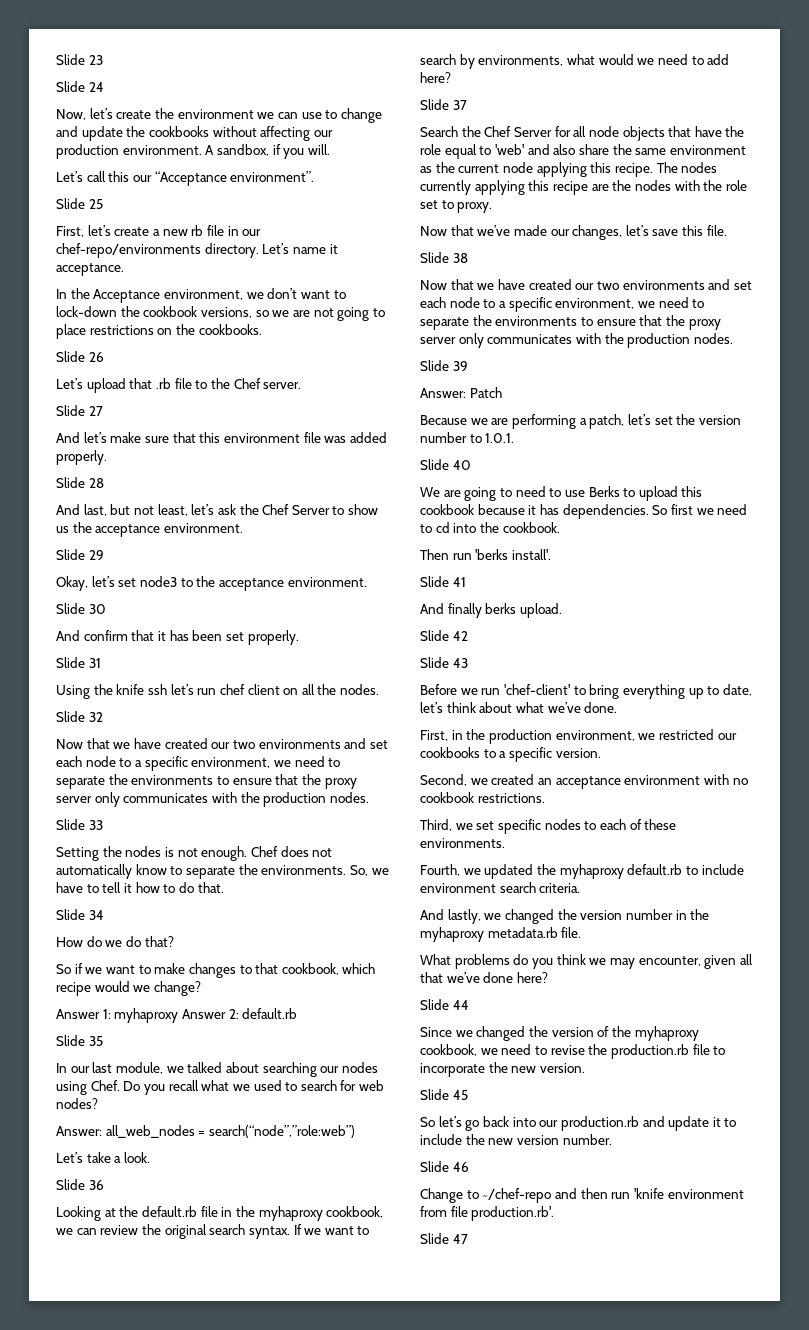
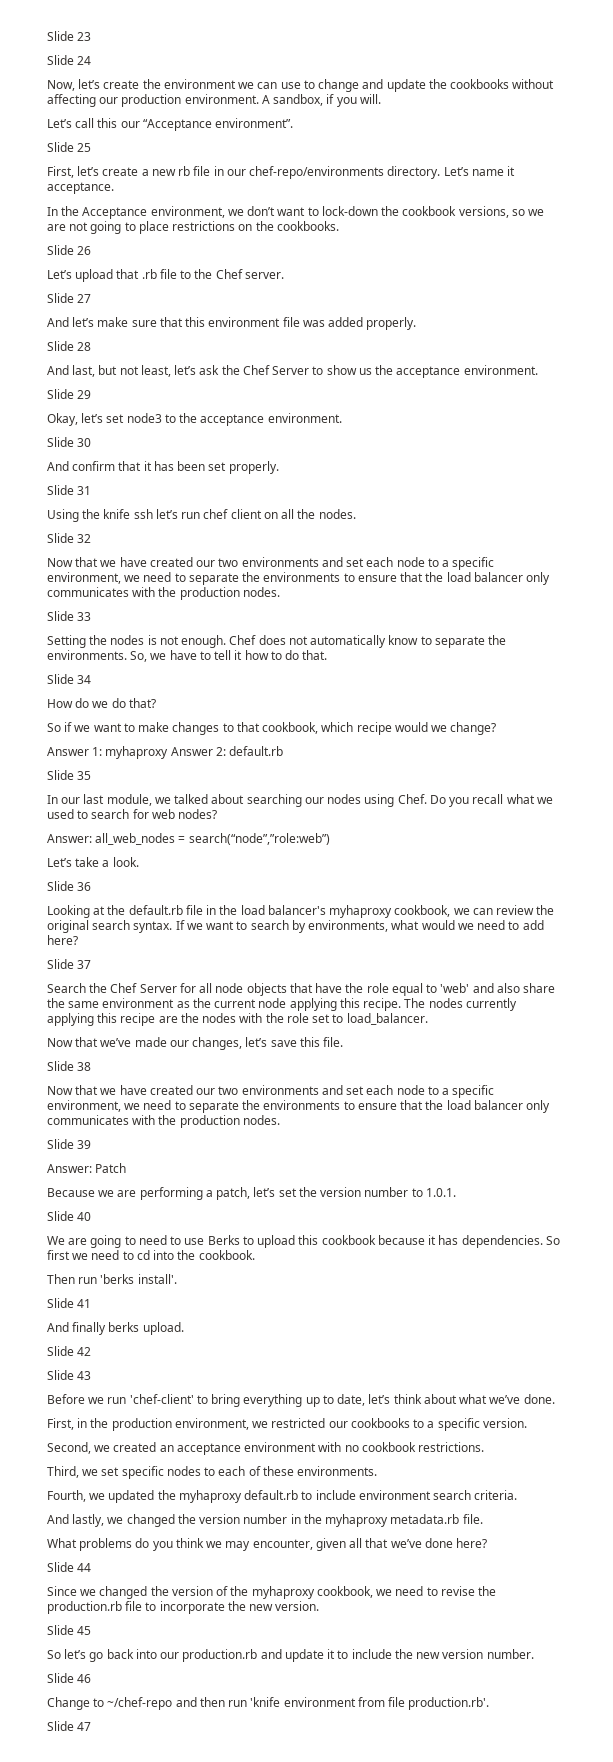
  Slide 32
- Now that we have created our two environments and set each node to a specific environment, we need to separate the environments to ensure that the proxy server only communicates with the production nodes.
+ Now that we have created our two environments and set each node to a specific environment, we need to separate the environments to ensure that the load balancer only communicates with the production nodes.
- Looking at the default.rb file in the myhaproxy cookbook, we can review the original search syntax.
+ Looking at the default.rb file in the load balancer's myhaproxy cookbook, we can review the original search syntax.
- The nodes currently applying this recipe are the nodes with the role set to proxy.
+ The nodes currently applying this recipe are the nodes with the role set to load_balancer.
  Slide 38
- Now that we have created our two environments and set each node to a specific environment, we need to separate the environments to ensure that the proxy server only communicates with the production nodes.
+ Now that we have created our two environments and set each node to a specific environment, we need to separate the environments to ensure that the load balancer only communicates with the production nodes.

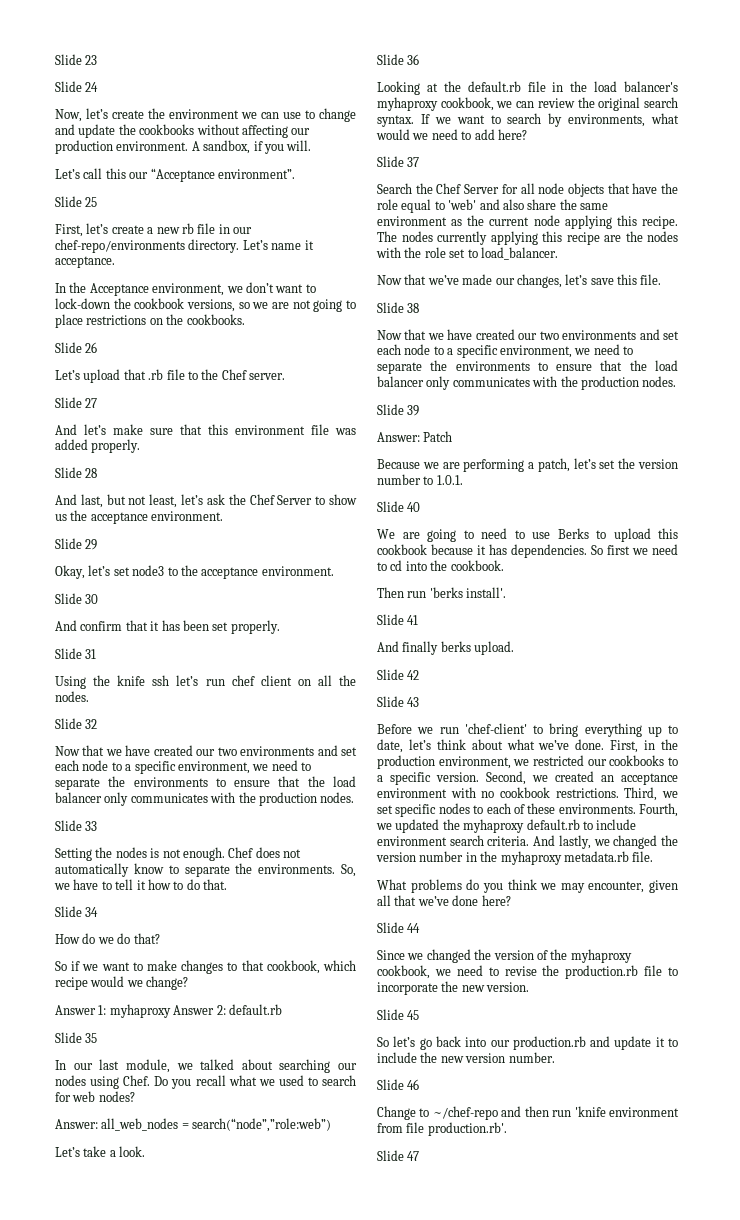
- Before we run 'chef-client' to bring everything up to date, let’s think about what we’ve done.
- First, in the production environment, we restricted our cookbooks to a specific version.
- Second, we created an acceptance environment with no cookbook restrictions.
- Third, we set specific nodes to each of these environments.
- Fourth, we updated the myhaproxy default.rb to include environment search criteria.
- And lastly, we changed the version number in the myhaproxy metadata.rb file.
+ Before we run 'chef-client' to bring everything up to date, let’s think about what we’ve done. First, in the production environment, we restricted our cookbooks to a specific version. Second, we created an acceptance environment with no cookbook restrictions. Third, we set specific nodes to each of these environments. Fourth, we updated the myhaproxy default.rb to include environment search criteria. And lastly, we changed the version number in the myhaproxy metadata.rb file.

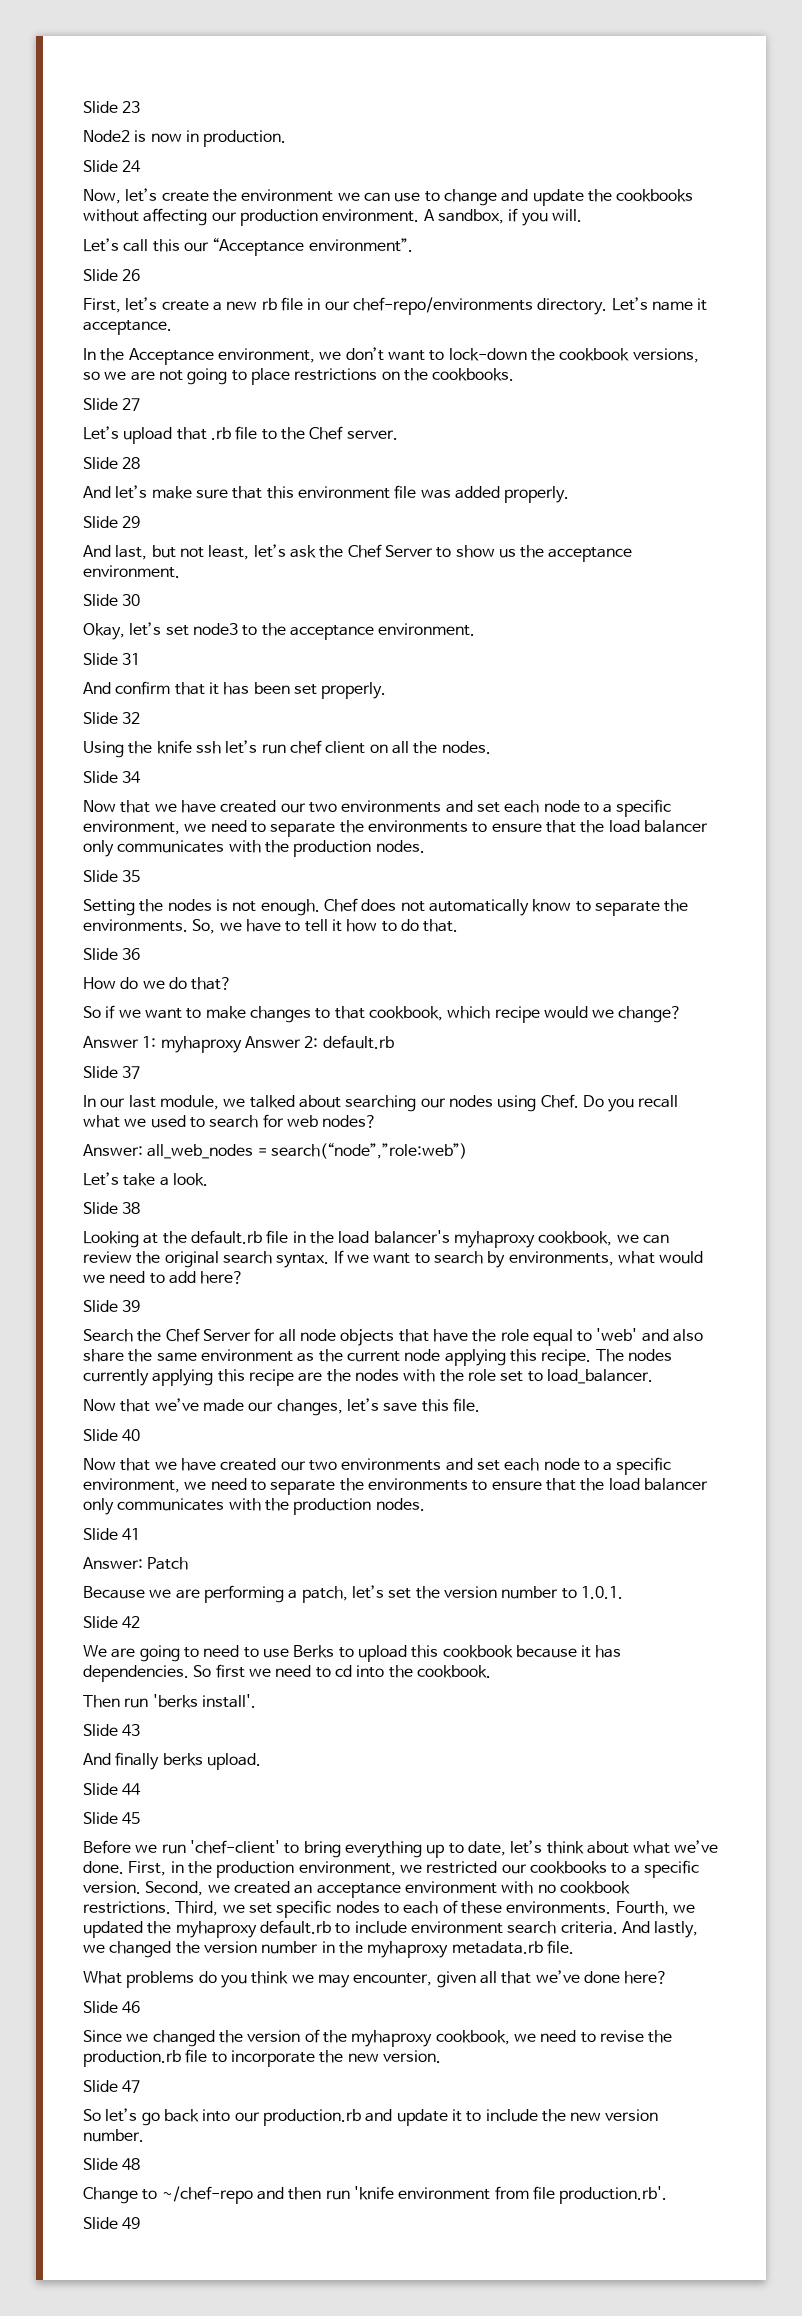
+ Node2 is now in production.
- Slide 25
+ Slide 26
- Slide 26
+ Slide 27
- Slide 27
+ Slide 28
- Slide 28
+ Slide 29
- Slide 29
+ Slide 30
- Slide 30
+ Slide 31
- Slide 31
+ Slide 32
- Slide 32
+ Slide 34
- Slide 33
+ Slide 35
- Slide 34
+ Slide 36
- Slide 35
+ Slide 37
- Slide 36
+ Slide 38
- Slide 37
+ Slide 39
- Slide 38
+ Slide 40
- Slide 39
+ Slide 41
- Slide 40
+ Slide 42
- Slide 41
+ Slide 43
- Slide 42
- Slide 43
+ Slide 44
+ Slide 45
- Slide 44
+ Slide 46
- Slide 45
+ Slide 47
- Slide 46
+ Slide 48
- Slide 47
+ Slide 49

